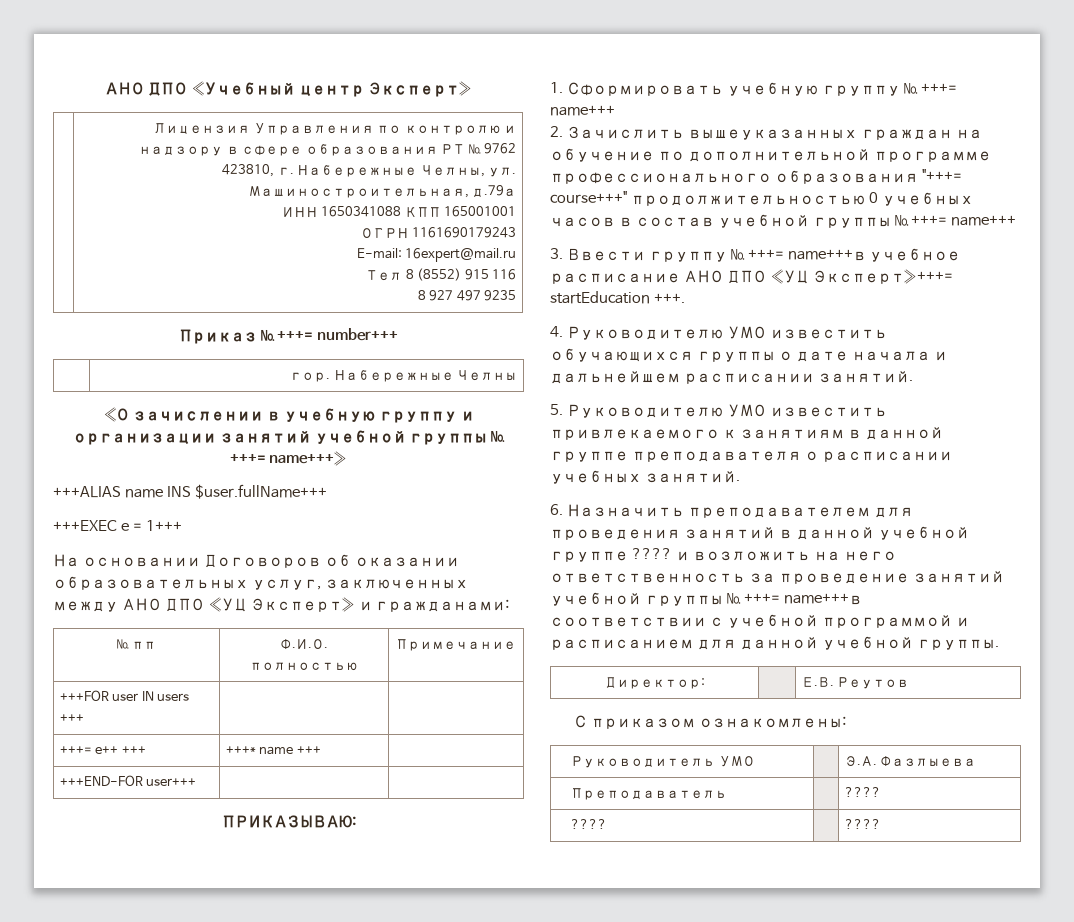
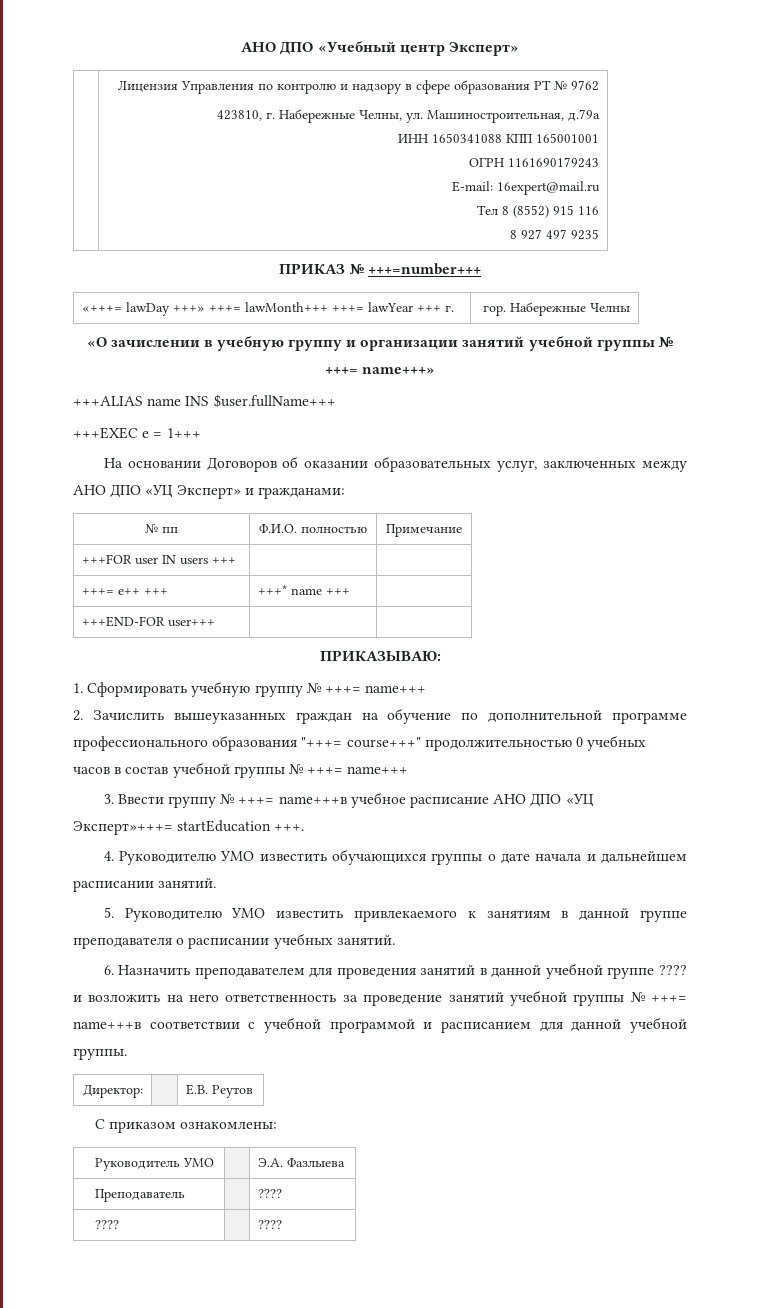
- Приказ № +++= number+++
- | гор. Набережные Челны
+ ПРИКАЗ № +++=number+++
+ «+++= lawDay +++» +++= lawMonth+++ +++= lawYear +++ г. | гор. Набережные Челны

